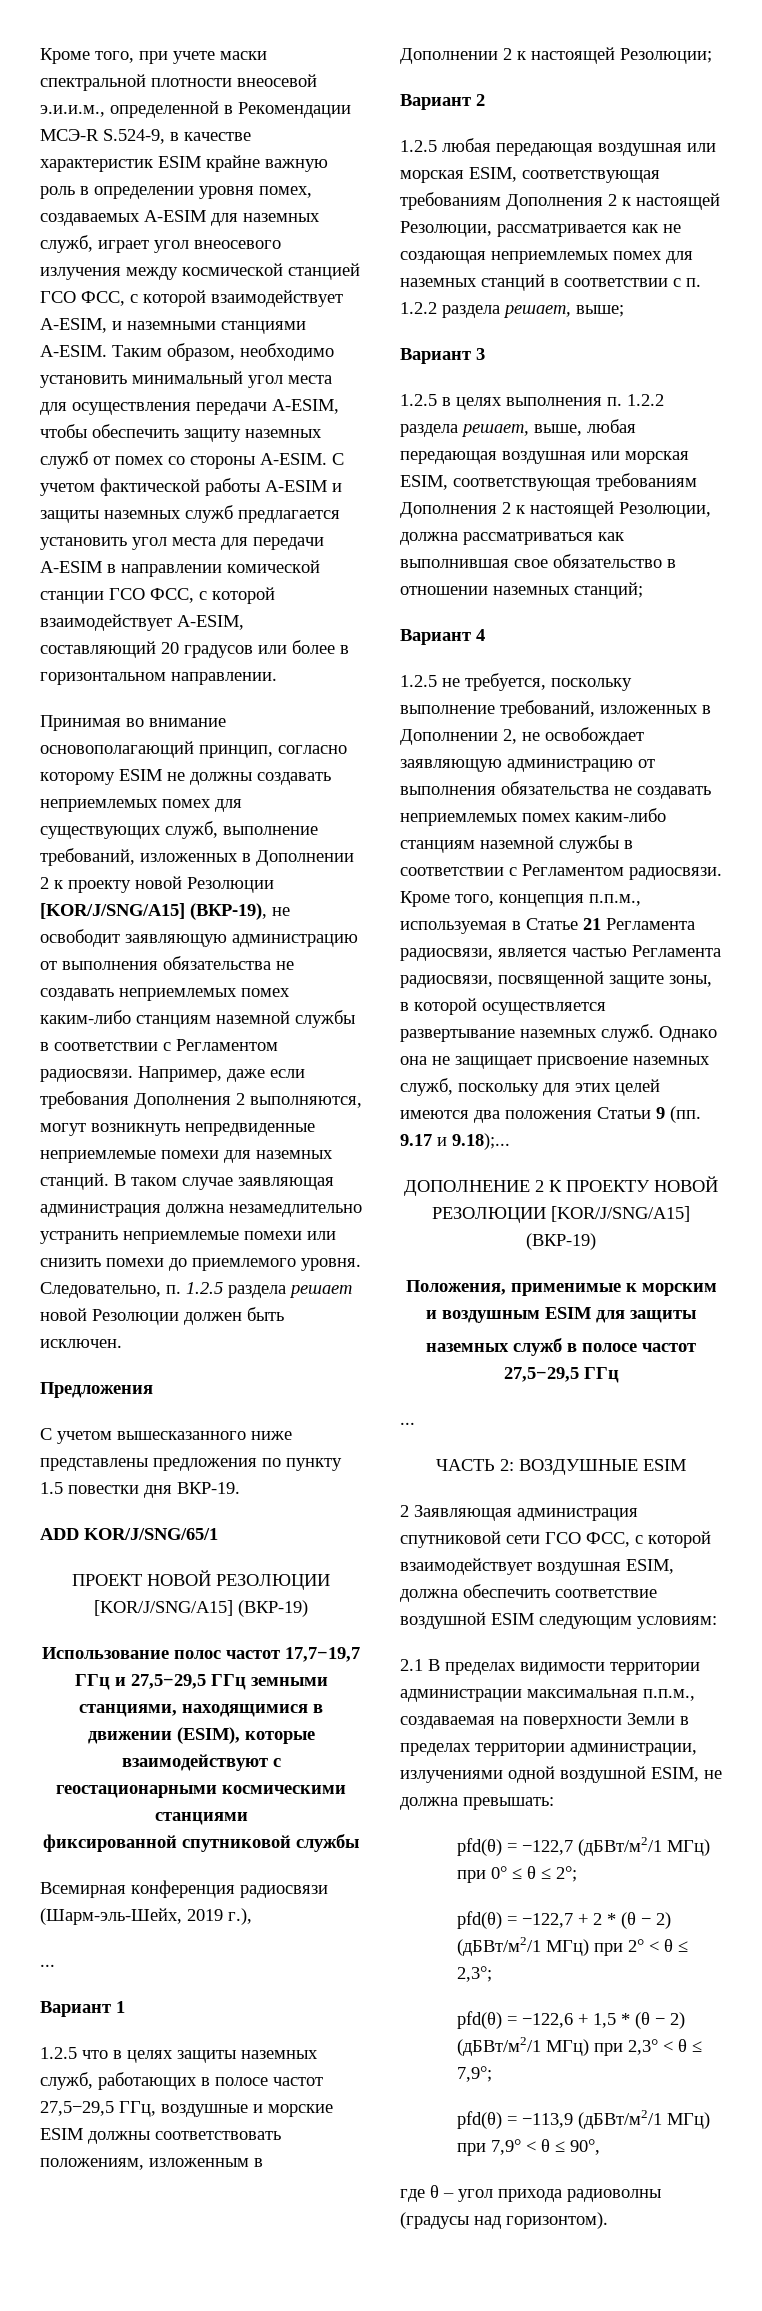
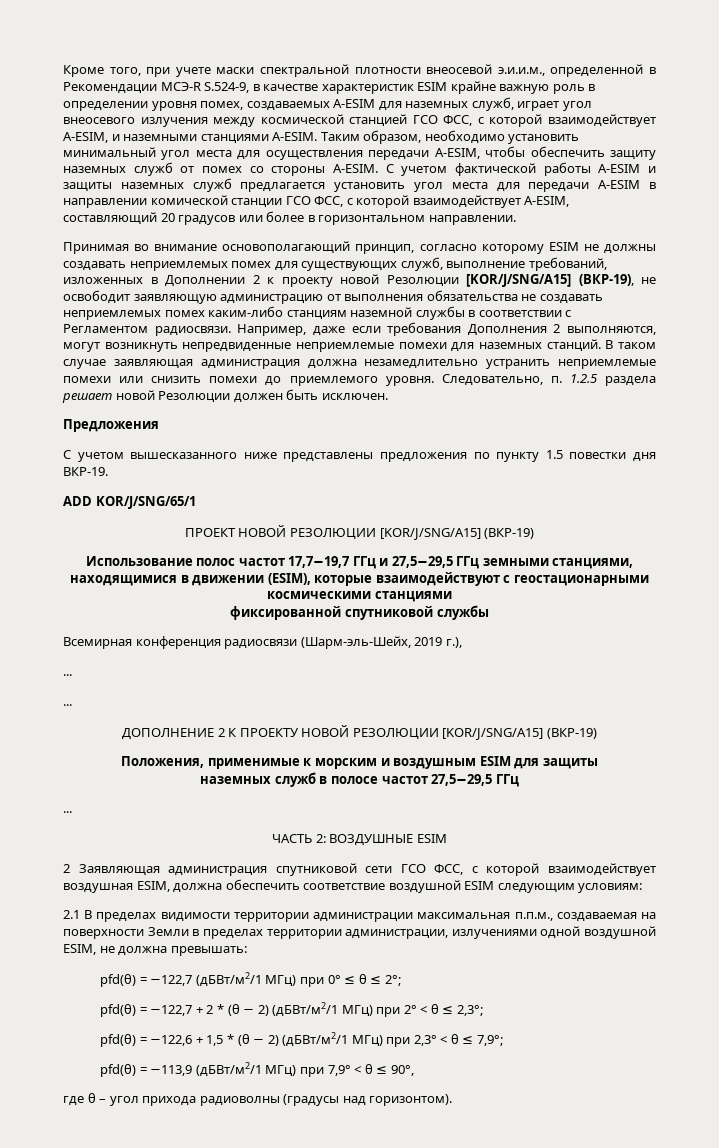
  Всемирная конференция радиосвязи (Шарм-эль-Шейх, 2019 г.),
  ...
- Вариант 1
- 1.2.5 что в целях защиты наземных служб, работающих в полосе частот 27,5−29,5 ГГц, воздушные и морские ESIM должны соответствовать положениям, изложенным в Дополнении 2 к настоящей Резолюции;
- Вариант 2
- 1.2.5 любая передающая воздушная или морская ESIM, соответствующая требованиям Дополнения 2 к настоящей Резолюции, рассматривается как не создающая неприемлемых помех для наземных станций в соответствии с п. 1.2.2 раздела решает, выше;
- Вариант 3
- 1.2.5 в целях выполнения п. 1.2.2 раздела решает, выше, любая передающая воздушная или морская ESIM, соответствующая требованиям Дополнения 2 к настоящей Резолюции, должна рассматриваться как выполнившая свое обязательство в отношении наземных станций;
- Вариант 4
- 1.2.5 не требуется, поскольку выполнение требований, изложенных в Дополнении 2, не освобождает заявляющую администрацию от выполнения обязательства не создавать неприемлемых помех каким-либо станциям наземной службы в соответствии с Регламентом радиосвязи. Кроме того, концепция п.п.м., используемая в Статье 21 Регламента радиосвязи, является частью Регламента радиосвязи, посвященной защите зоны, в которой осуществляется развертывание наземных служб. Однако она не защищает присвоение наземных служб, поскольку для этих целей имеются два положения Статьи 9 (пп. 9.17 и 9.18);...
+ ...

